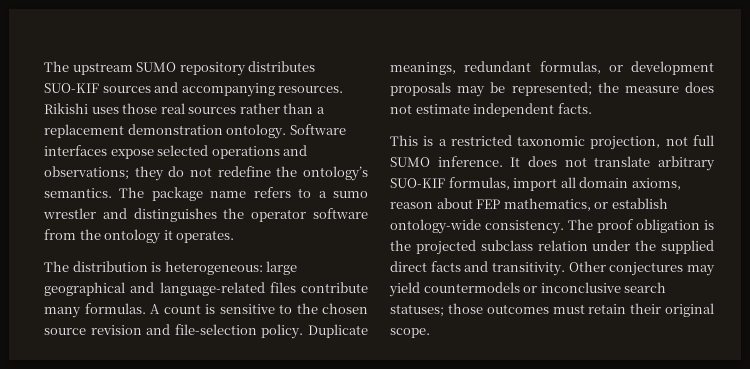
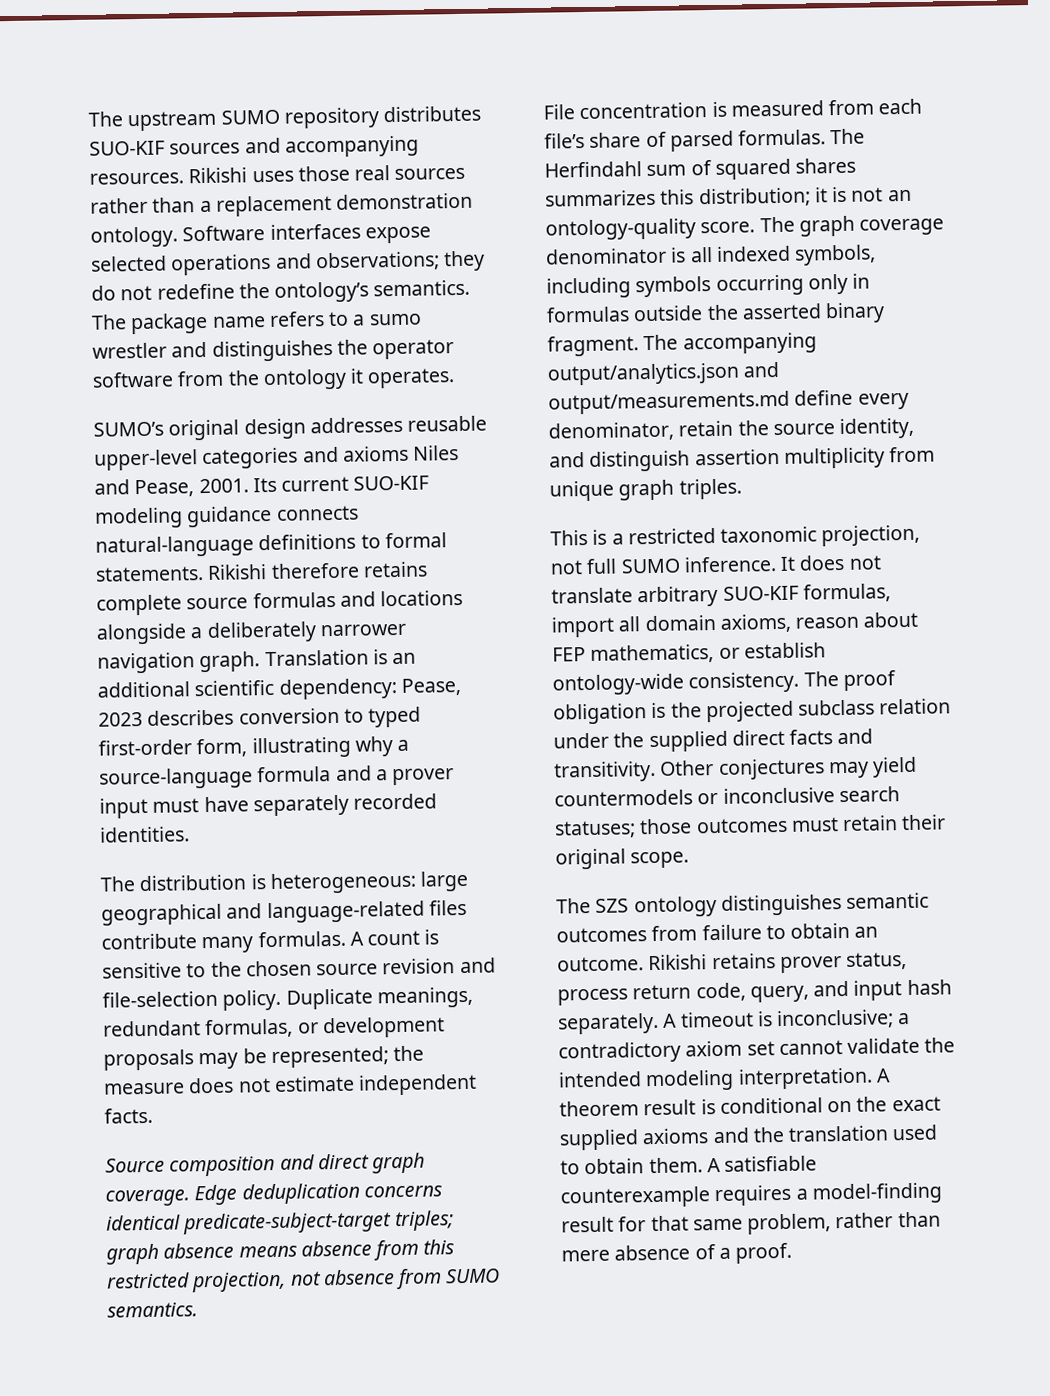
+ SUMO’s original design addresses reusable upper-level categories and axioms Niles and Pease, 2001. Its current SUO-KIF modeling guidance connects natural-language definitions to formal statements. Rikishi therefore retains complete source formulas and locations alongside a deliberately narrower navigation graph. Translation is an additional scientific dependency: Pease, 2023 describes conversion to typed first-order form, illustrating why a source-language formula and a prover input must have separately recorded identities.
+ Source composition and direct graph coverage. Edge deduplication concerns identical predicate-subject-target triples; graph absence means absence from this restricted projection, not absence from SUMO semantics.
+ File concentration is measured from each file’s share of parsed formulas. The Herfindahl sum of squared shares summarizes this distribution; it is not an ontology-quality score. The graph coverage denominator is all indexed symbols, including symbols occurring only in formulas outside the asserted binary fragment. The accompanying output/analytics.json and output/measurements.md define every denominator, retain the source identity, and distinguish assertion multiplicity from unique graph triples.
+ The SZS ontology distinguishes semantic outcomes from failure to obtain an outcome. Rikishi retains prover status, process return code, query, and input hash separately. A timeout is inconclusive; a contradictory axiom set cannot validate the intended modeling interpretation. A theorem result is conditional on the exact supplied axioms and the translation used to obtain them. A satisfiable counterexample requires a model-finding result for that same problem, rather than mere absence of a proof.

